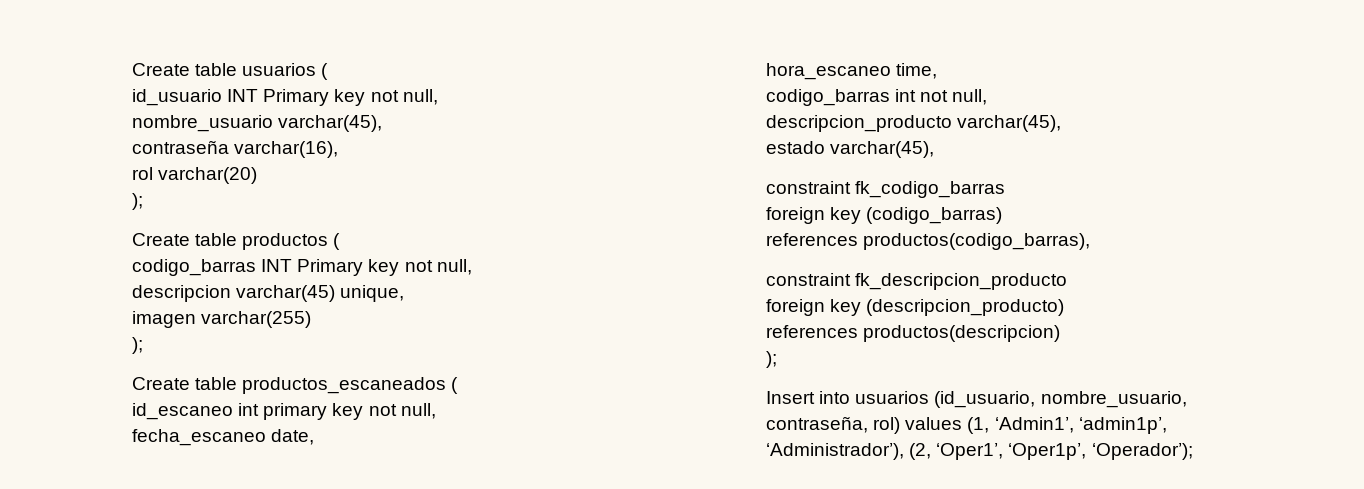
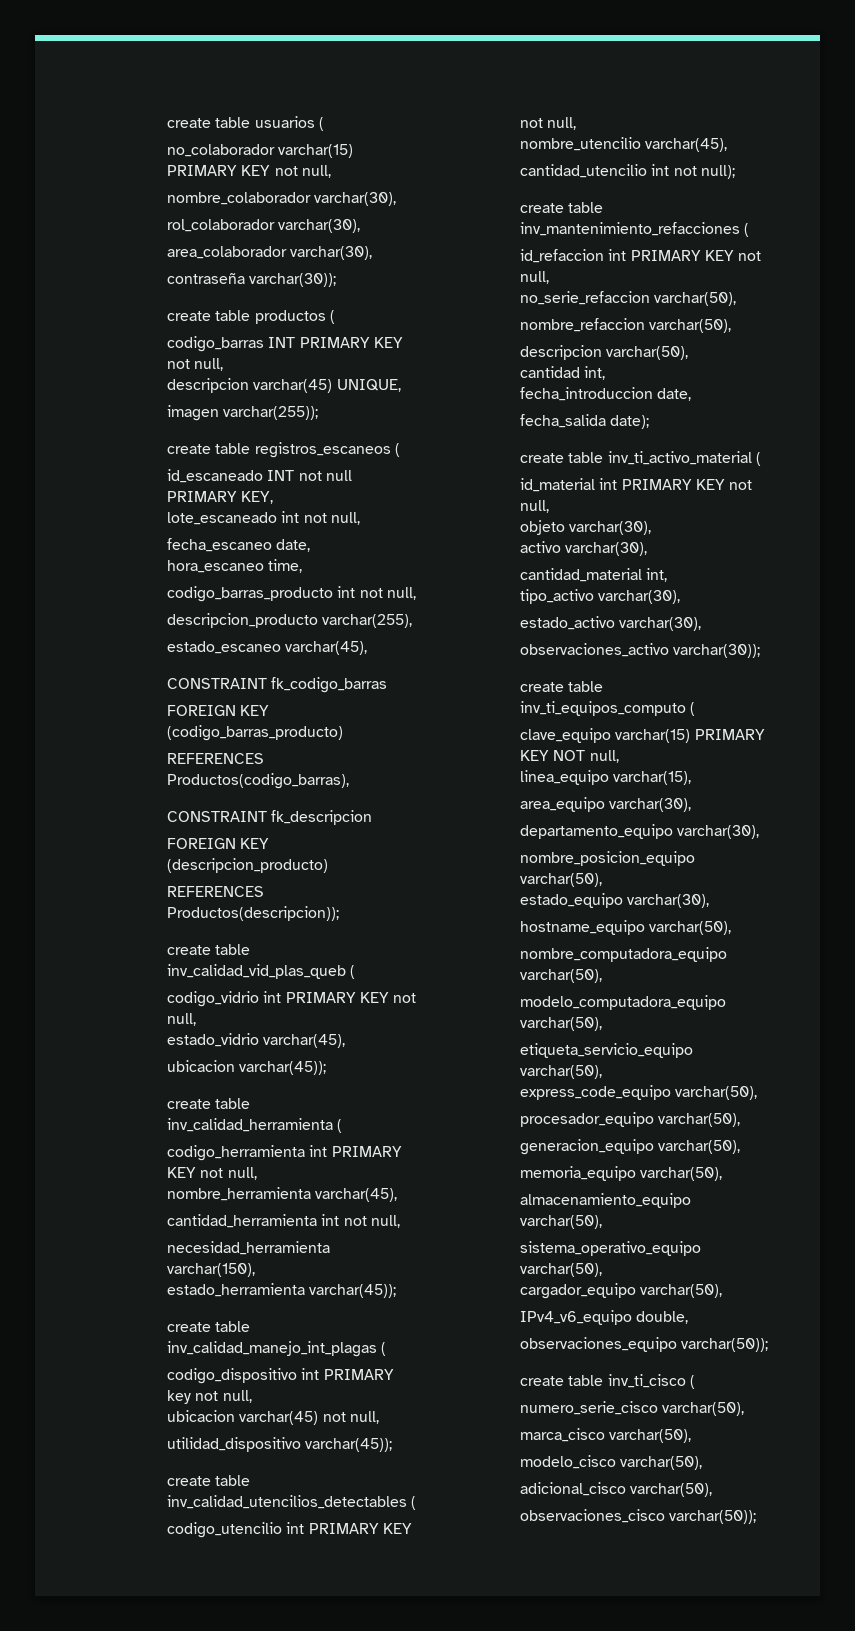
- Create table usuarios (
+ create table usuarios (
- id_usuario INT Primary key not null,
- nombre_usuario varchar(45),
- contraseña varchar(16),
- rol varchar(20)
- );
- Create table productos (
+ no_colaborador varchar(15) PRIMARY KEY not null,
+ nombre_colaborador varchar(30),
+ rol_colaborador varchar(30),
+ area_colaborador varchar(30),
+ contraseña varchar(30));
+ create table productos (
- codigo_barras INT Primary key not null,
+ codigo_barras INT PRIMARY KEY not null,
- descripcion varchar(45) unique,
+ descripcion varchar(45) UNIQUE,
- imagen varchar(255)
- );
- Create table productos_escaneados (
- id_escaneo int primary key not null,
+ imagen varchar(255));
+ create table registros_escaneos (
+ id_escaneado INT not null PRIMARY KEY,
+ lote_escaneado int not null,
- codigo_barras int not null,
+ codigo_barras_producto int not null,
- descripcion_producto varchar(45),
- estado varchar(45),
- constraint fk_codigo_barras
- foreign key (codigo_barras)
- references productos(codigo_barras),
- constraint fk_descripcion_producto
- foreign key (descripcion_producto)
- references productos(descripcion)
- );
- Insert into usuarios (id_usuario, nombre_usuario, contraseña, rol) values (1, ‘Admin1’, ‘admin1p’, ‘Administrador’), (2, ‘Oper1’, ‘Oper1p’, ‘Operador’);
+ descripcion_producto varchar(255),
+ estado_escaneo varchar(45),
+ CONSTRAINT fk_codigo_barras
+ FOREIGN KEY (codigo_barras_producto)
+ REFERENCES Productos(codigo_barras),
+ CONSTRAINT fk_descripcion
+ FOREIGN KEY (descripcion_producto)
+ REFERENCES Productos(descripcion));
+ create table inv_calidad_vid_plas_queb (
+ codigo_vidrio int PRIMARY KEY not null,
+ estado_vidrio varchar(45),
+ ubicacion varchar(45));
+ create table inv_calidad_herramienta (
+ codigo_herramienta int PRIMARY KEY not null,
+ nombre_herramienta varchar(45),
+ cantidad_herramienta int not null,
+ necesidad_herramienta varchar(150),
+ estado_herramienta varchar(45));
+ create table inv_calidad_manejo_int_plagas (
+ codigo_dispositivo int PRIMARY key not null,
+ ubicacion varchar(45) not null,
+ utilidad_dispositivo varchar(45));
+ create table inv_calidad_utencilios_detectables (
+ codigo_utencilio int PRIMARY KEY not null,
+ nombre_utencilio varchar(45),
+ cantidad_utencilio int not null);
+ create table inv_mantenimiento_refacciones (
+ id_refaccion int PRIMARY KEY not null,
+ no_serie_refaccion varchar(50),
+ nombre_refaccion varchar(50),
+ descripcion varchar(50),
+ cantidad int,
+ fecha_introduccion date,
+ fecha_salida date);
+ create table inv_ti_activo_material (
+ id_material int PRIMARY KEY not null,
+ objeto varchar(30),
+ activo varchar(30),
+ cantidad_material int,
+ tipo_activo varchar(30),
+ estado_activo varchar(30),
+ observaciones_activo varchar(30));
+ create table inv_ti_equipos_computo (
+ clave_equipo varchar(15) PRIMARY KEY NOT null,
+ linea_equipo varchar(15),
+ area_equipo varchar(30),
+ departamento_equipo varchar(30),
+ nombre_posicion_equipo varchar(50),
+ estado_equipo varchar(30),
+ hostname_equipo varchar(50),
+ nombre_computadora_equipo varchar(50),
+ modelo_computadora_equipo varchar(50),
+ etiqueta_servicio_equipo varchar(50),
+ express_code_equipo varchar(50),
+ procesador_equipo varchar(50),
+ generacion_equipo varchar(50),
+ memoria_equipo varchar(50),
+ almacenamiento_equipo varchar(50),
+ sistema_operativo_equipo varchar(50),
+ cargador_equipo varchar(50),
+ IPv4_v6_equipo double,
+ observaciones_equipo varchar(50));
+ create table inv_ti_cisco (
+ numero_serie_cisco varchar(50),
+ marca_cisco varchar(50),
+ modelo_cisco varchar(50),
+ adicional_cisco varchar(50),
+ observaciones_cisco varchar(50));

